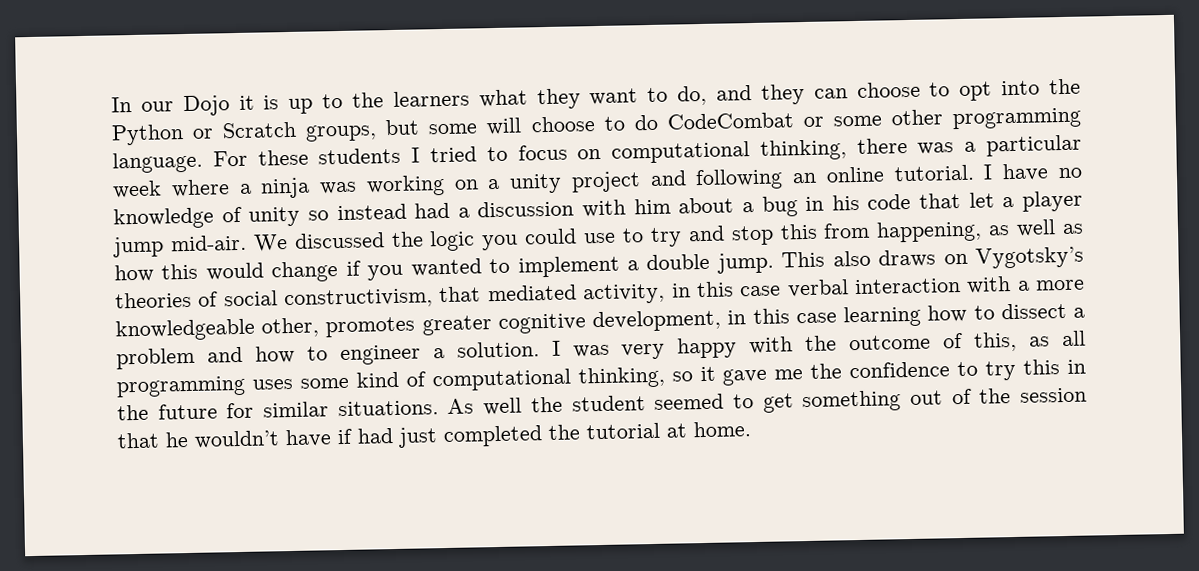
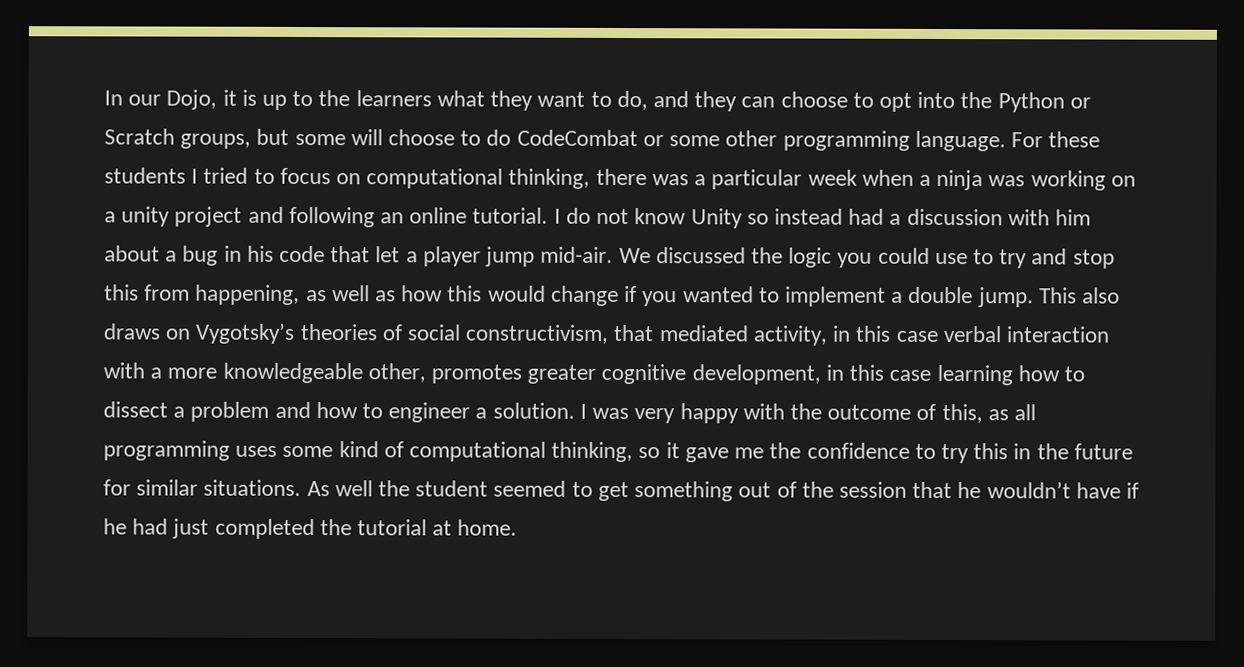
- In our Dojo it is up to the learners what they want to do, and they can choose to opt into the Python or Scratch groups, but some will choose to do CodeCombat or some other programming language.
+ In our Dojo, it is up to the learners what they want to do, and they can choose to opt into the Python or Scratch groups, but some will choose to do CodeCombat or some other programming language.
- For these students I tried to focus on computational thinking, there was a particular week where a ninja was working on a unity project and following an online tutorial.
+ For these students I tried to focus on computational thinking, there was a particular week when a ninja was working on a unity project and following an online tutorial.
- I have no knowledge of unity so instead had a discussion with him about a bug in his code that let a player jump mid-air.
+ I do not know Unity so instead had a discussion with him about a bug in his code that let a player jump mid-air.
- As well the student seemed to get something out of the session that he wouldn’t have if had just completed the tutorial at home.
+ As well the student seemed to get something out of the session that he wouldn’t have if he had just completed the tutorial at home.

